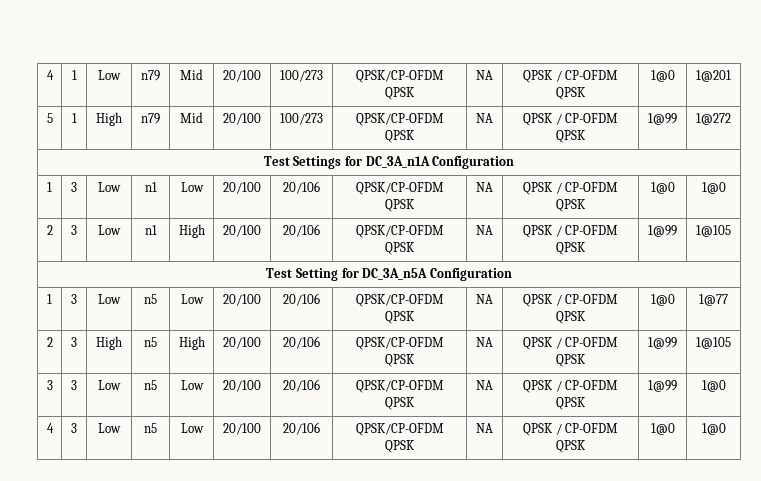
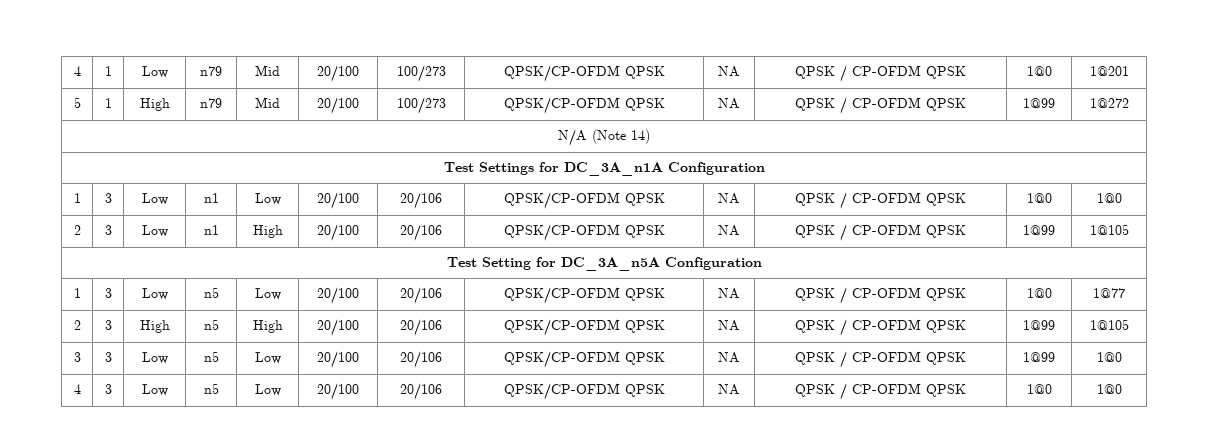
+ N/A (Note 14)

